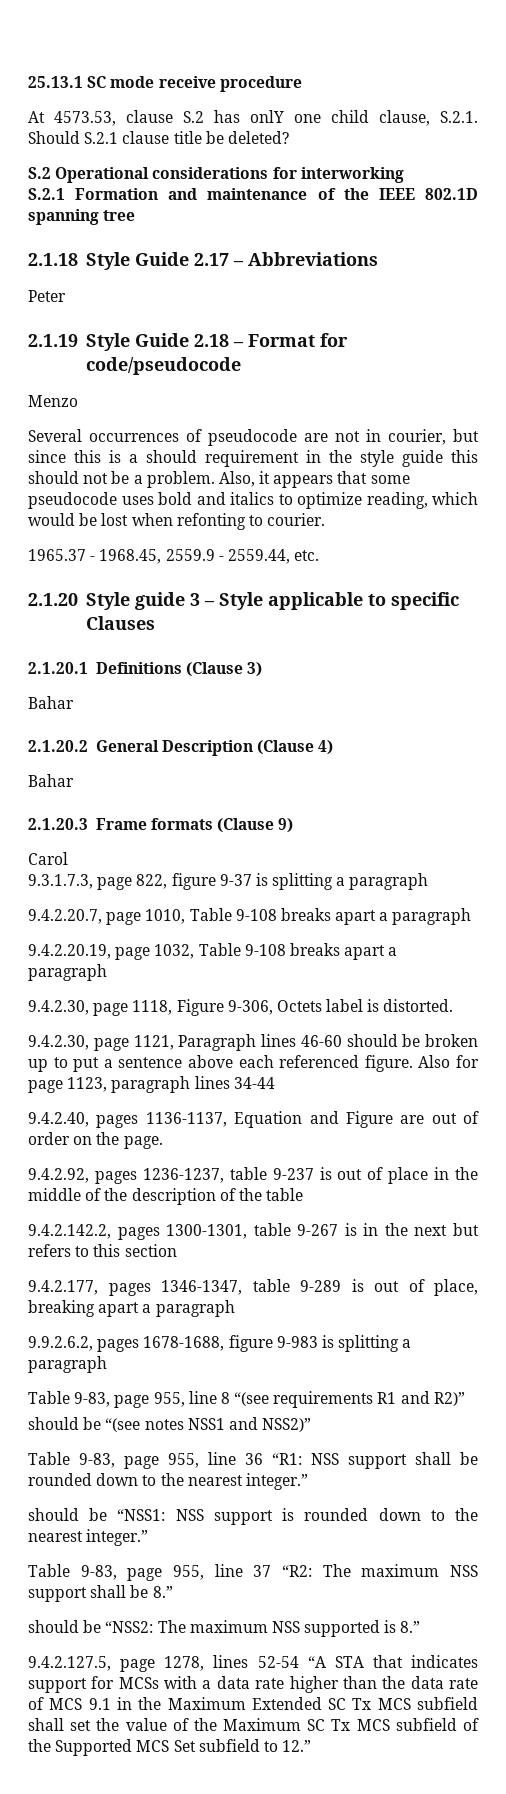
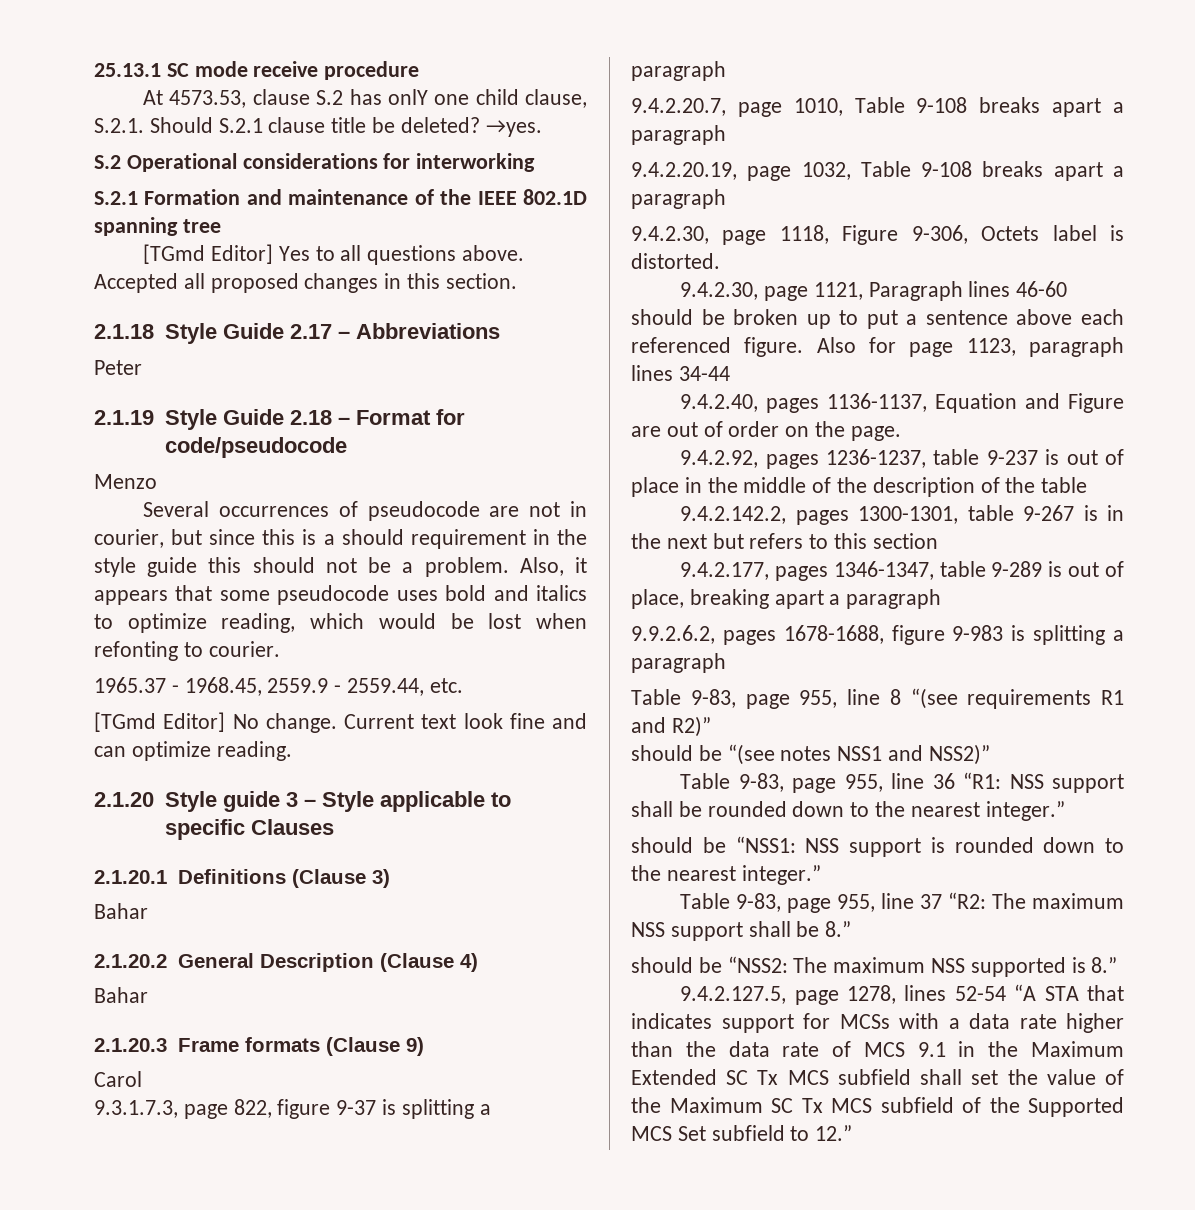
+ →yes.
+ [TGmd Editor] Yes to all questions above. Accepted all proposed changes in this section.
+ [TGmd Editor] No change. Current text look fine and can optimize reading.

